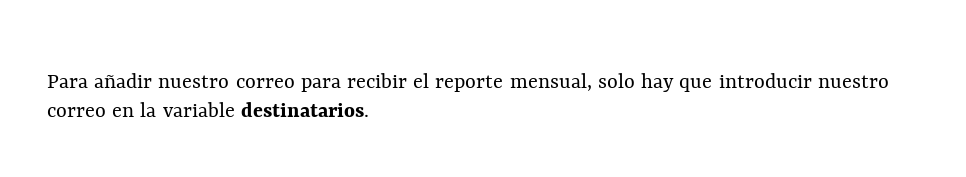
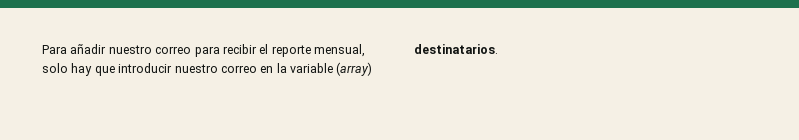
- Para añadir nuestro correo para recibir el reporte mensual, solo hay que introducir nuestro correo en la variable destinatarios.
+ Para añadir nuestro correo para recibir el reporte mensual, solo hay que introducir nuestro correo en la variable (array) destinatarios.

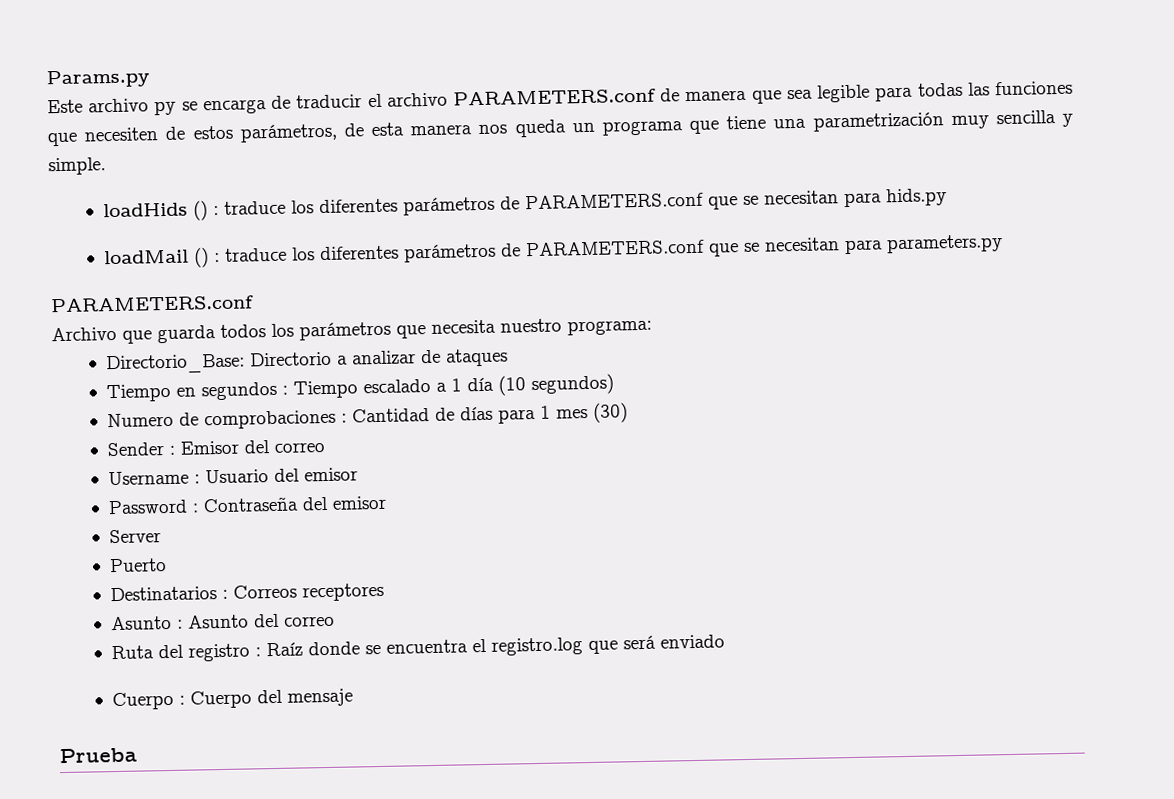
- Para añadir nuestro correo para recibir el reporte mensual, solo hay que introducir nuestro correo en la variable (array) destinatarios.
+ Params.py
+ Este archivo py se encarga de traducir el archivo PARAMETERS.conf de manera que sea legible para todas las funciones que necesiten de estos parámetros, de esta manera nos queda un programa que tiene una parametrización muy sencilla y simple.
+ loadHids () : traduce los diferentes parámetros de PARAMETERS.conf que se necesitan para hids.py
+ loadMail () : traduce los diferentes parámetros de PARAMETERS.conf que se necesitan para parameters.py
+ PARAMETERS.conf
+ Archivo que guarda todos los parámetros que necesita nuestro programa:
+ Directorio_Base: Directorio a analizar de ataques
+ Tiempo en segundos : Tiempo escalado a 1 día (10 segundos)
+ Numero de comprobaciones : Cantidad de días para 1 mes (30)
+ Sender : Emisor del correo
+ Username : Usuario del emisor
+ Password : Contraseña del emisor
+ Server
+ Puerto
+ Destinatarios : Correos receptores
+ Asunto : Asunto del correo
+ Ruta del registro : Raíz donde se encuentra el registro.log que será enviado
+ Cuerpo : Cuerpo del mensaje
+ Prueba

